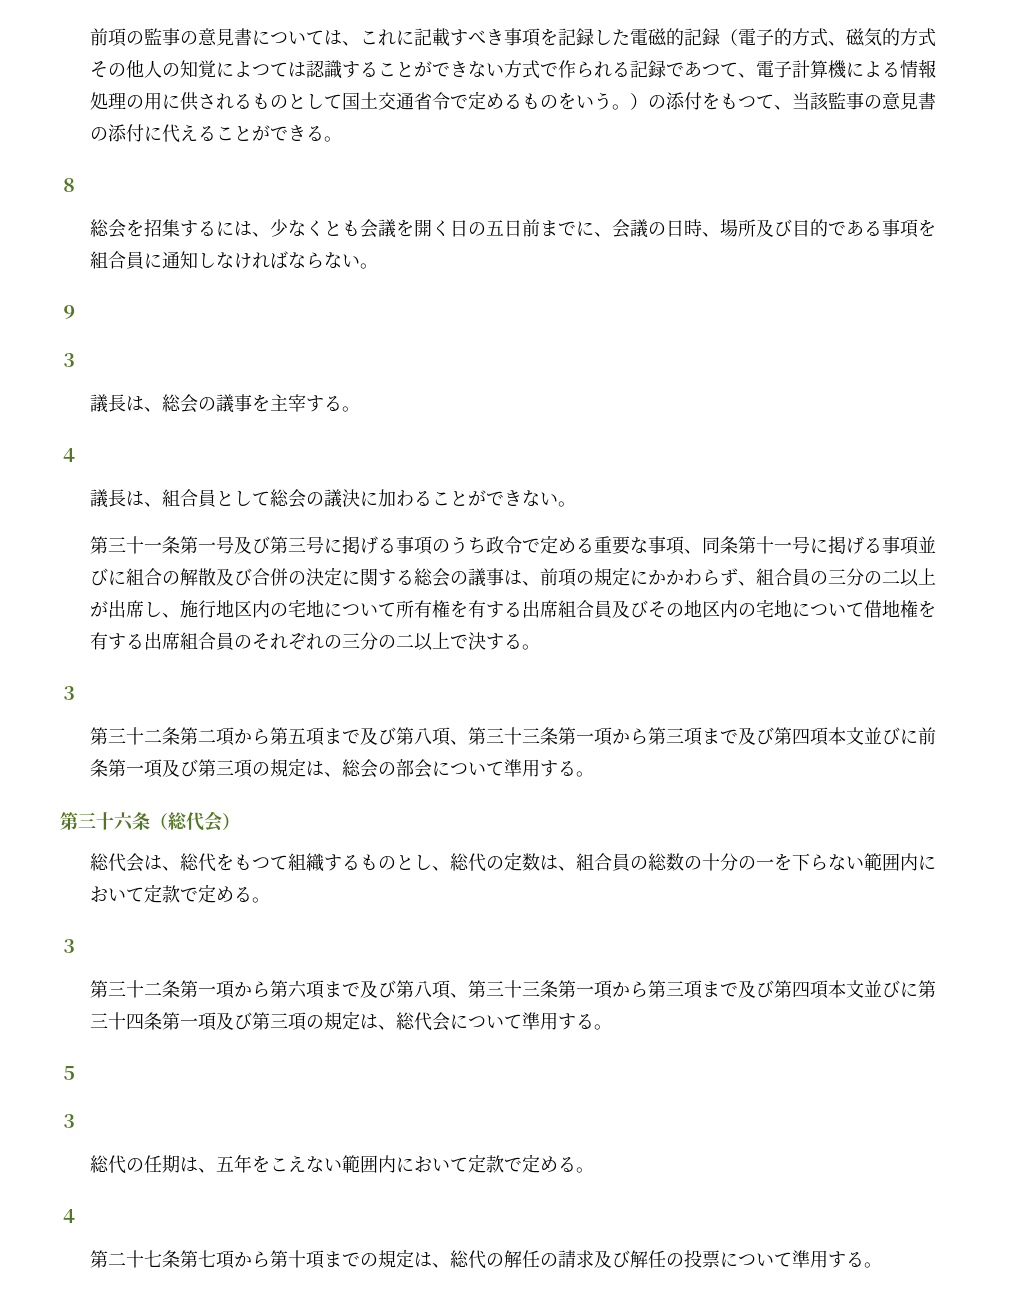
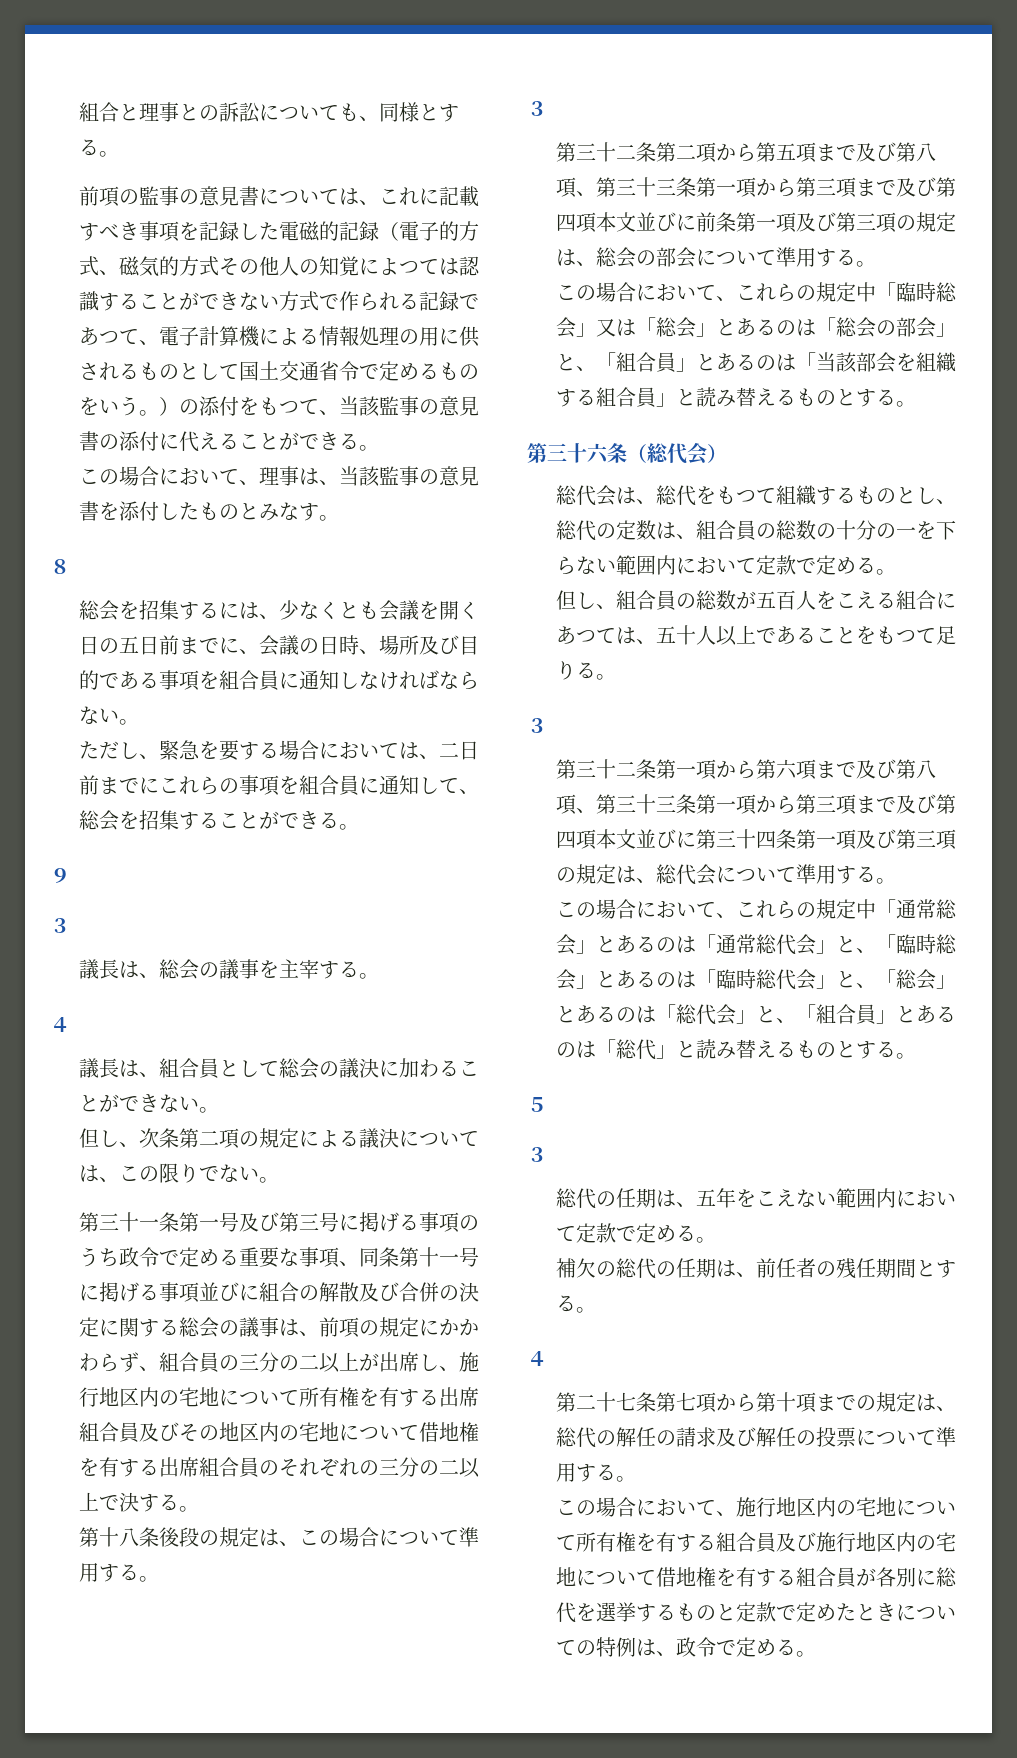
+ 組合と理事との訴訟についても、同様とする。
+ この場合において、理事は、当該監事の意見書を添付したものとみなす。
+ ただし、緊急を要する場合においては、二日前までにこれらの事項を組合員に通知して、総会を招集することができる。
+ 但し、次条第二項の規定による議決については、この限りでない。
+ 第十八条後段の規定は、この場合について準用する。
+ この場合において、これらの規定中「臨時総会」又は「総会」とあるのは「総会の部会」と、「組合員」とあるのは「当該部会を組織する組合員」と読み替えるものとする。
+ 但し、組合員の総数が五百人をこえる組合にあつては、五十人以上であることをもつて足りる。
+ この場合において、これらの規定中「通常総会」とあるのは「通常総代会」と、「臨時総会」とあるのは「臨時総代会」と、「総会」とあるのは「総代会」と、「組合員」とあるのは「総代」と読み替えるものとする。
+ 補欠の総代の任期は、前任者の残任期間とする。
+ この場合において、施行地区内の宅地について所有権を有する組合員及び施行地区内の宅地について借地権を有する組合員が各別に総代を選挙するものと定款で定めたときについての特例は、政令で定める。

